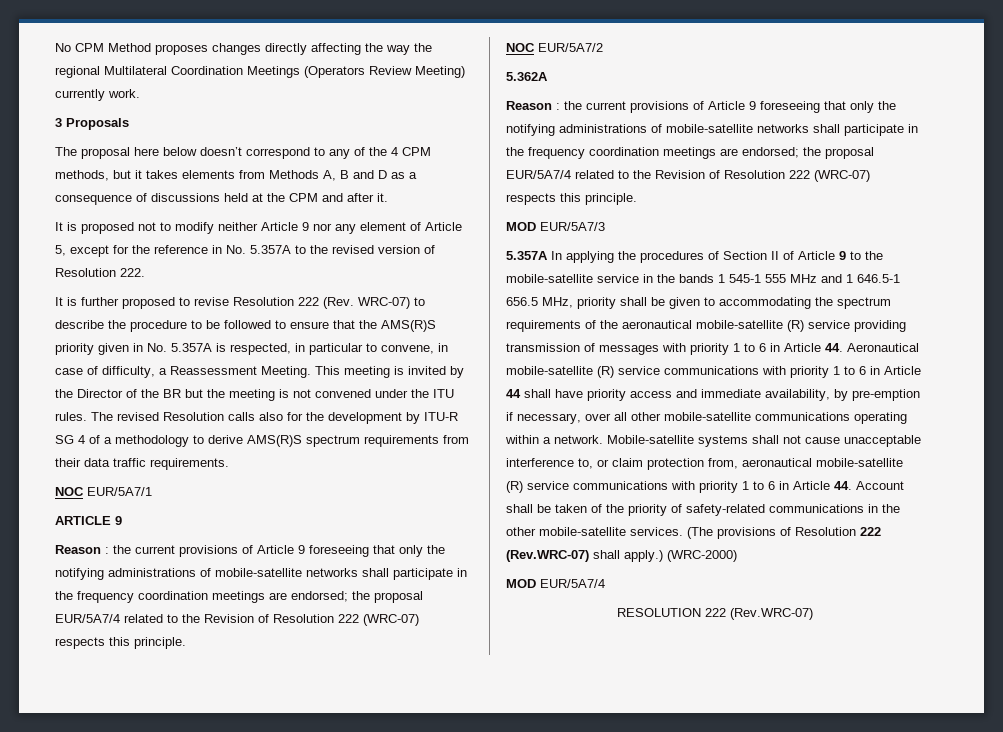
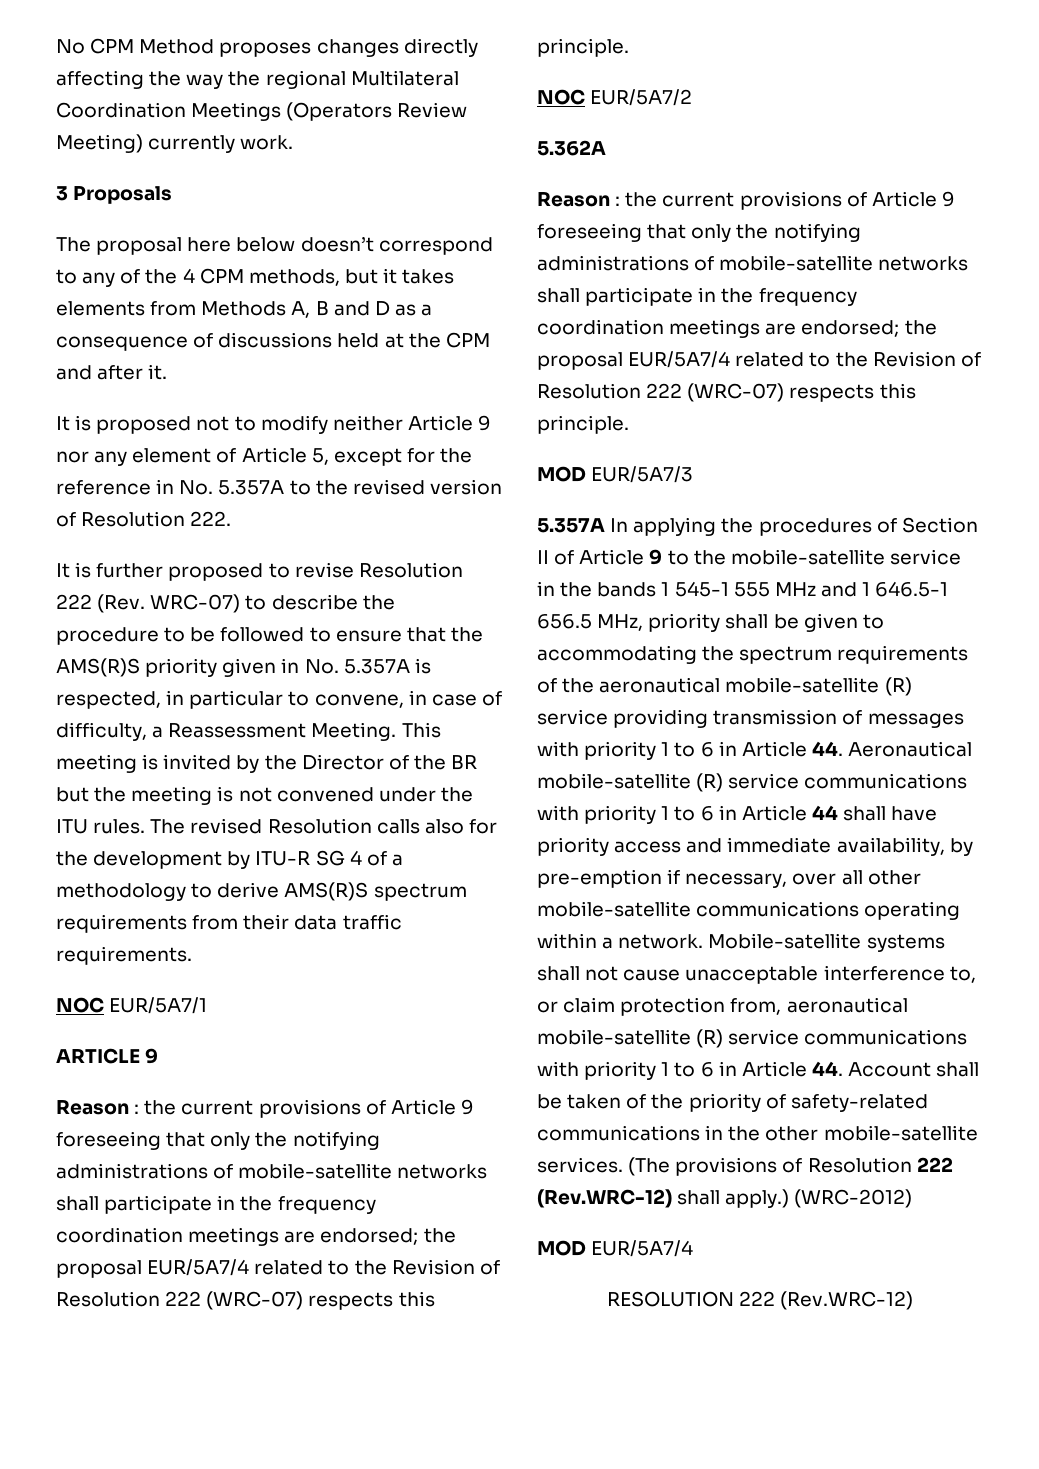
- (The provisions of Resolution 222 (Rev.WRC-07) shall apply.)
+ (The provisions of Resolution 222 (Rev.WRC-12) shall apply.)
- (WRC-2000)
+ (WRC-2012)
- RESOLUTION 222 (Rev.WRC-07)
+ RESOLUTION 222 (Rev.WRC-12)

